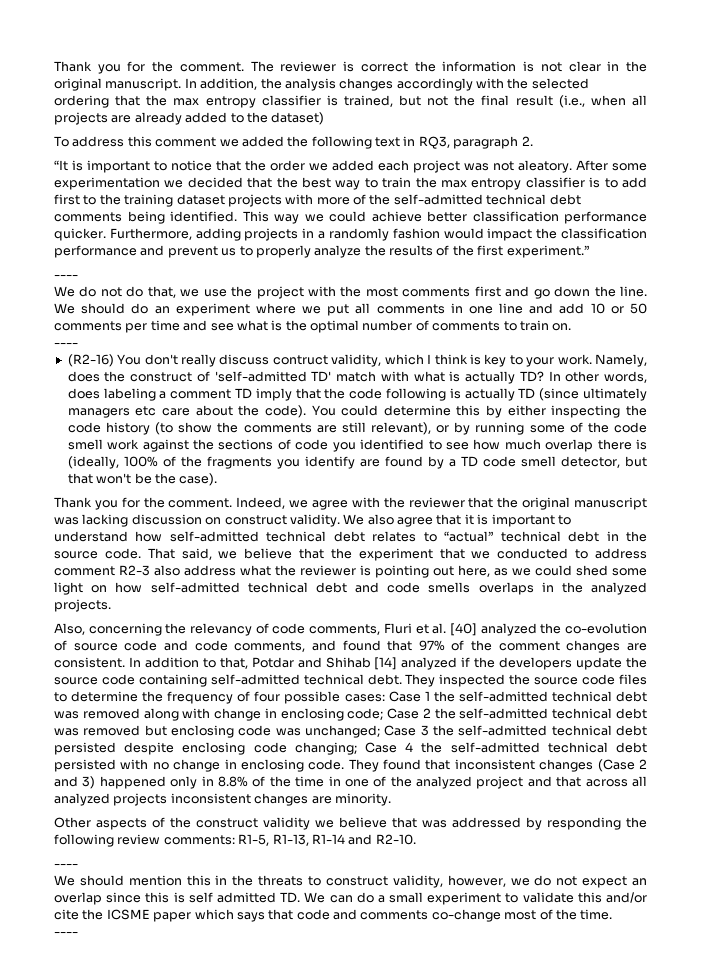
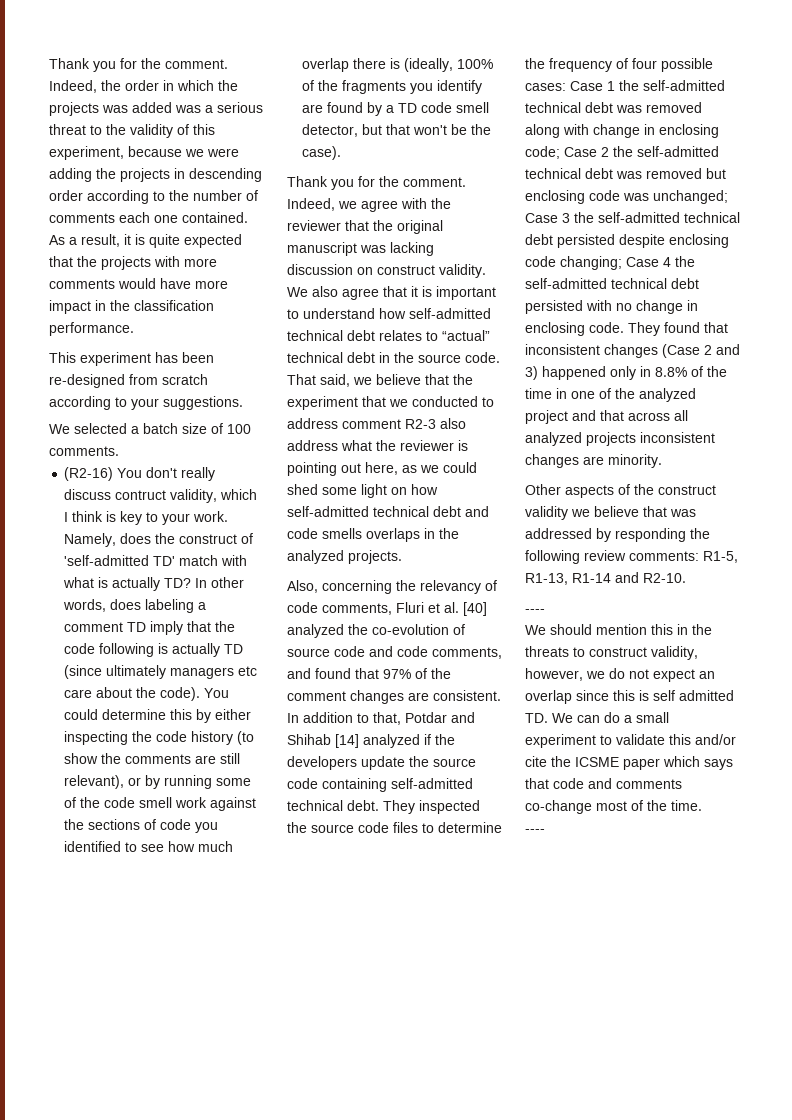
- Thank you for the comment. The reviewer is correct the information is not clear in the original manuscript. In addition, the analysis changes accordingly with the selected ordering that the max entropy classifier is trained, but not the final result (i.e., when all projects are already added to the dataset)
- To address this comment we added the following text in RQ3, paragraph 2.
- “It is important to notice that the order we added each project was not aleatory. After some experimentation we decided that the best way to train the max entropy classifier is to add first to the training dataset projects with more of the self-admitted technical debt comments being identified. This way we could achieve better classification performance quicker. Furthermore, adding projects in a randomly fashion would impact the classification performance and prevent us to properly analyze the results of the first experiment.”
- ----
- We do not do that, we use the project with the most comments first and go down the line. We should do an experiment where we put all comments in one line and add 10 or 50 comments per time and see what is the optimal number of comments to train on.
- ----
+ Thank you for the comment. Indeed, the order in which the projects was added was a serious threat to the validity of this experiment, because we were adding the projects in descending order according to the number of comments each one contained. As a result, it is quite expected that the projects with more comments would have more impact in the classification performance.
+ This experiment has been re-designed from scratch according to your suggestions.
+ We selected a batch size of 100 comments.

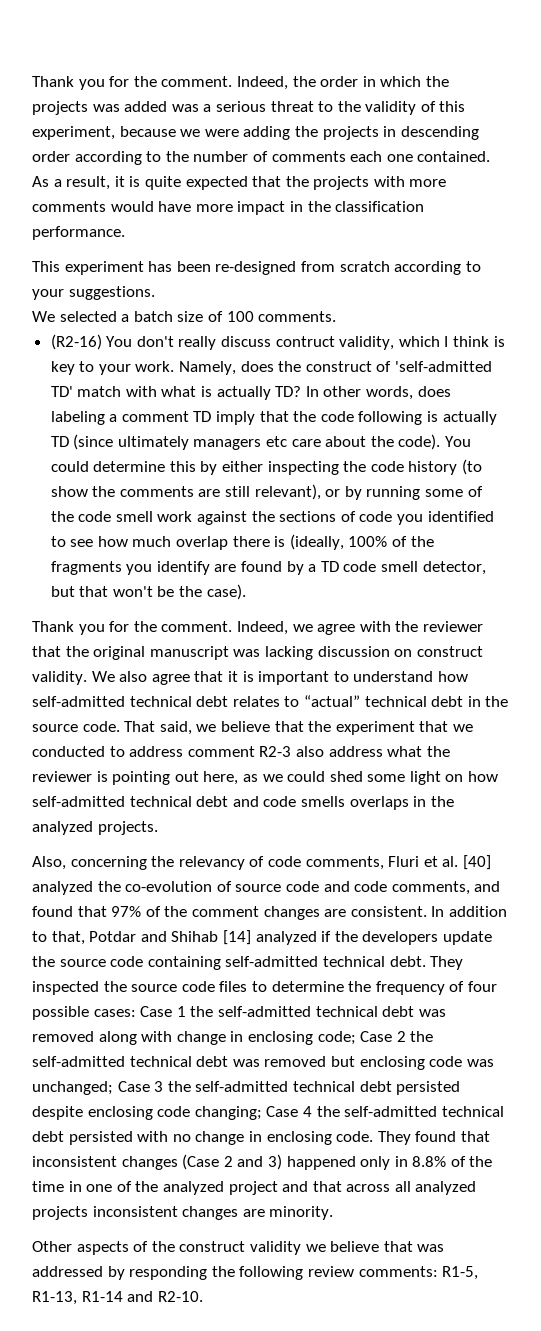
  Other aspects of the construct validity we believe that was addressed by responding the following review comments: R1-5, R1-13, R1-14 and R2-10.
- ----
- We should mention this in the threats to construct validity, however, we do not expect an overlap since this is self admitted TD. We can do a small experiment to validate this and/or cite the ICSME paper which says that code and comments co-change most of the time.
- ----

